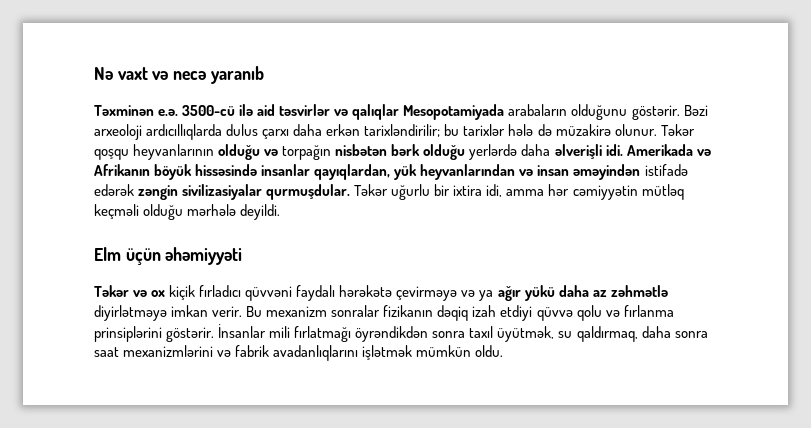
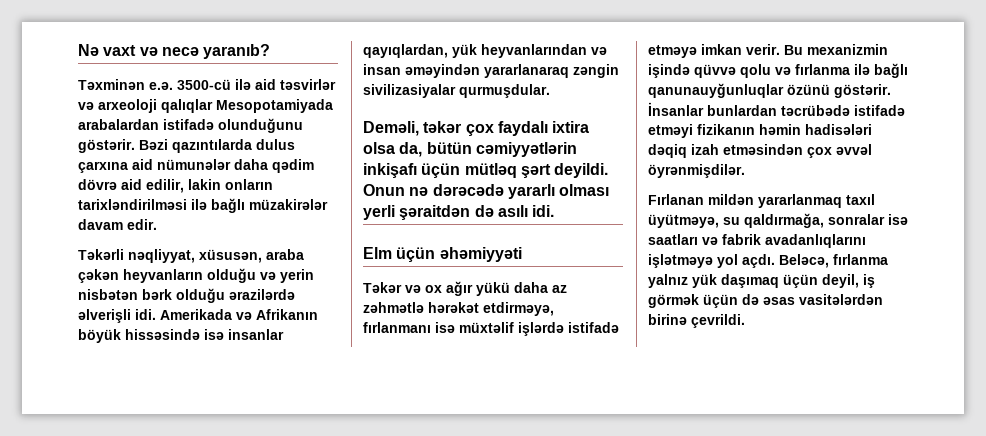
- Nə vaxt və necə yaranıb
+ Nə vaxt və necə yaranıb?
- Təxminən e.ə. 3500-cü ilə aid təsvirlər və qalıqlar Mesopotamiyada arabaların olduğunu göstərir. Bəzi arxeoloji ardıcıllıqlarda dulus çarxı daha erkən tarixləndirilir; bu tarixlər hələ də müzakirə olunur. Təkər qoşqu heyvanlarının olduğu və torpağın nisbətən bərk olduğu yerlərdə daha əlverişli idi.
+ Təxminən e.ə. 3500-cü ilə aid təsvirlər və arxeoloji qalıqlar Mesopotamiyada arabalardan istifadə olunduğunu göstərir. Bəzi qazıntılarda dulus çarxına aid nümunələr daha qədim dövrə aid edilir, lakin onların tarixləndirilməsi ilə bağlı müzakirələr davam edir.
+ Təkərli nəqliyyat, xüsusən, araba çəkən heyvanların olduğu və yerin nisbətən bərk olduğu ərazilərdə əlverişli idi.
- Amerikada və Afrikanın böyük hissəsində insanlar qayıqlardan, yük heyvanlarından və insan əməyindən istifadə edərək zəngin sivilizasiyalar qurmuşdular. Təkər uğurlu bir ixtira idi, amma hər cəmiyyətin mütləq keçməli olduğu mərhələ deyildi.
+ Amerikada və Afrikanın böyük hissəsində isə insanlar qayıqlardan, yük heyvanlarından və insan əməyindən yararlanaraq zəngin sivilizasiyalar qurmuşdular.
+ Deməli, təkər çox faydalı ixtira olsa da, bütün cəmiyyətlərin inkişafı üçün mütləq şərt deyildi. Onun nə dərəcədə yararlı olması yerli şəraitdən də asılı idi.
- Təkər və ox kiçik fırladıcı qüvvəni faydalı hərəkətə çevirməyə və ya ağır yükü daha az zəhmətlə diyirlətməyə imkan verir. Bu mexanizm sonralar fizikanın dəqiq izah etdiyi qüvvə qolu və fırlanma prinsiplərini göstərir. İnsanlar mili fırlatmağı öyrəndikdən sonra taxıl üyütmək, su qaldırmaq, daha sonra saat mexanizmlərini və fabrik avadanlıqlarını işlətmək mümkün oldu.
+ Təkər və ox ağır yükü daha az zəhmətlə hərəkət etdirməyə, fırlanmanı isə müxtəlif işlərdə istifadə etməyə imkan verir. Bu mexanizmin işində qüvvə qolu və fırlanma ilə bağlı qanunauyğunluqlar özünü göstərir. İnsanlar bunlardan təcrübədə istifadə etməyi fizikanın həmin hadisələri dəqiq izah etməsindən çox əvvəl öyrənmişdilər.
+ Fırlanan mildən yararlanmaq taxıl üyütməyə, su qaldırmağa, sonralar isə saatları və fabrik avadanlıqlarını işlətməyə yol açdı. Beləcə, fırlanma yalnız yük daşımaq üçün deyil, iş görmək üçün də əsas vasitələrdən birinə çevrildi.

